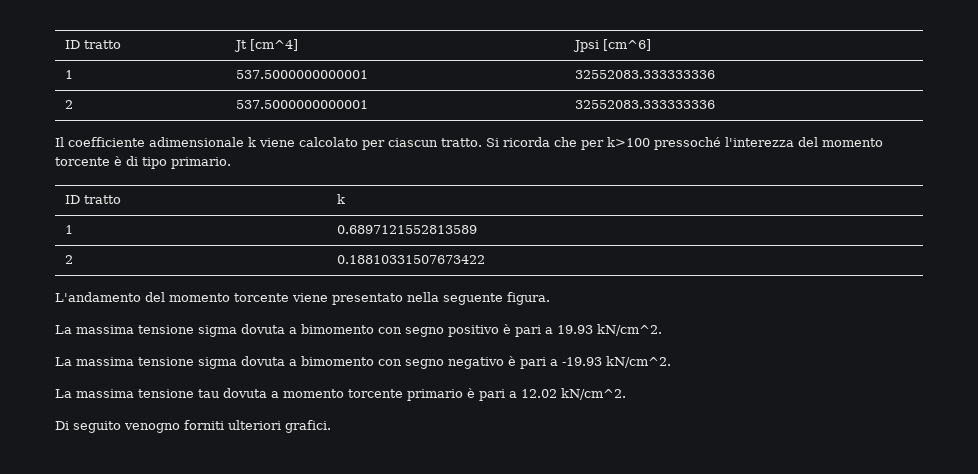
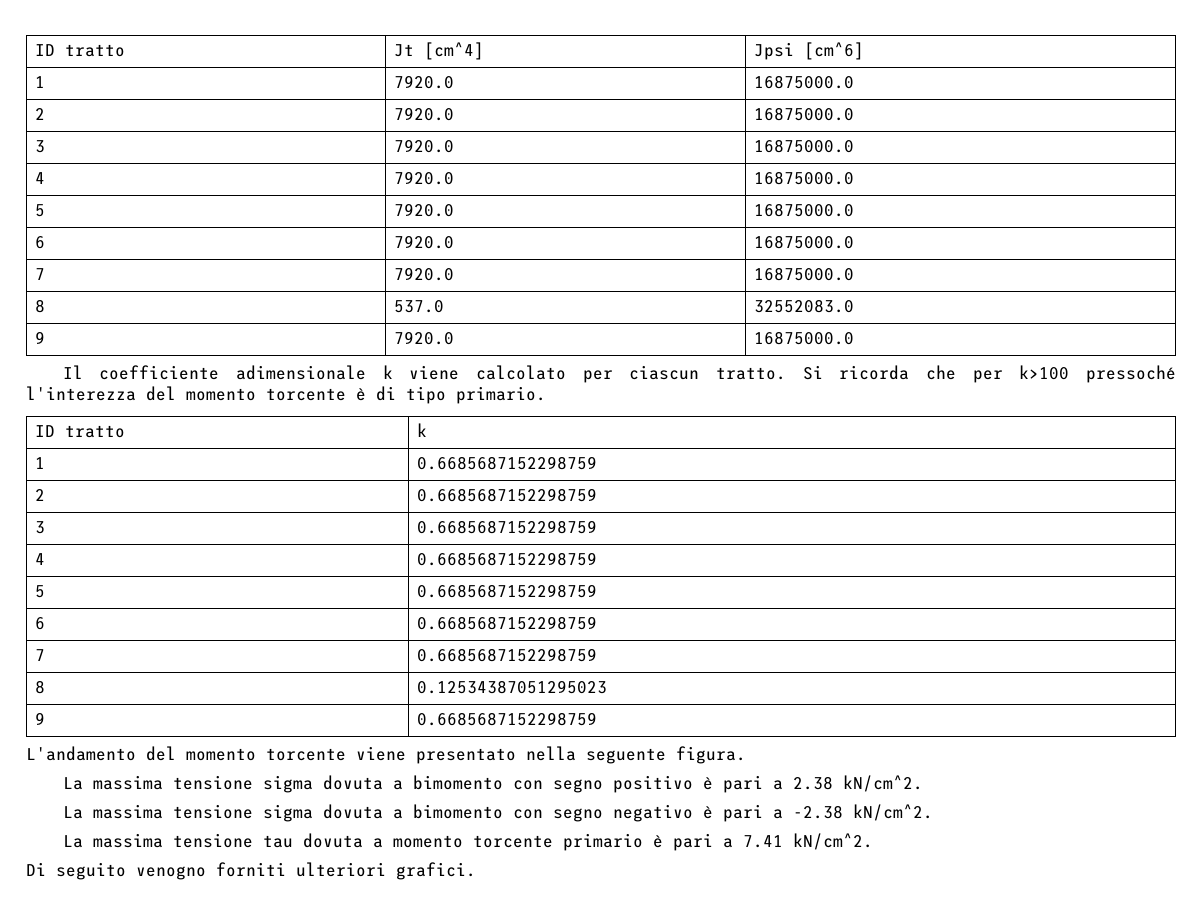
- 1 | 537.5000000000001 | 32552083.333333336
- 2 | 537.5000000000001 | 32552083.333333336
+ 1 | 7920.0 | 16875000.0
+ 2 | 7920.0 | 16875000.0
+ 3 | 7920.0 | 16875000.0
+ 4 | 7920.0 | 16875000.0
+ 5 | 7920.0 | 16875000.0
+ 6 | 7920.0 | 16875000.0
+ 7 | 7920.0 | 16875000.0
+ 8 | 537.0 | 32552083.0
+ 9 | 7920.0 | 16875000.0
- 1 | 0.6897121552813589
- 2 | 0.18810331507673422
+ 1 | 0.6685687152298759
+ 2 | 0.6685687152298759
+ 3 | 0.6685687152298759
+ 4 | 0.6685687152298759
+ 5 | 0.6685687152298759
+ 6 | 0.6685687152298759
+ 7 | 0.6685687152298759
+ 8 | 0.12534387051295023
+ 9 | 0.6685687152298759
- La massima tensione sigma dovuta a bimomento con segno positivo è pari a 19.93 kN/cm^2.
+ La massima tensione sigma dovuta a bimomento con segno positivo è pari a 2.38 kN/cm^2.
- La massima tensione sigma dovuta a bimomento con segno negativo è pari a -19.93 kN/cm^2.
+ La massima tensione sigma dovuta a bimomento con segno negativo è pari a -2.38 kN/cm^2.
- La massima tensione tau dovuta a momento torcente primario è pari a 12.02 kN/cm^2.
+ La massima tensione tau dovuta a momento torcente primario è pari a 7.41 kN/cm^2.

